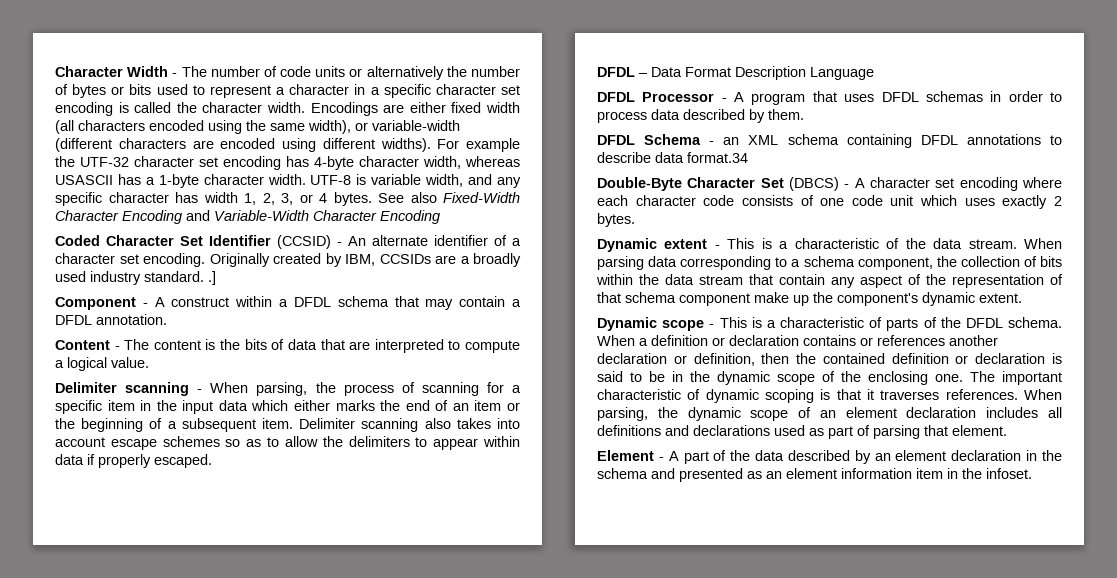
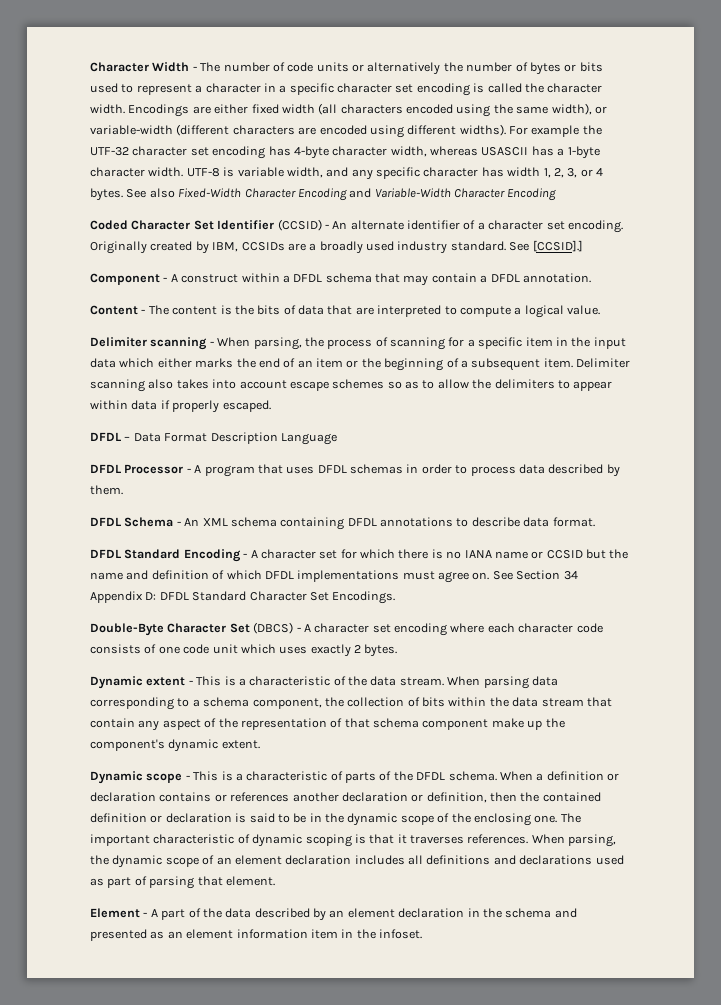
- Originally created by IBM, CCSIDs are a broadly used industry standard. .]
+ Originally created by IBM, CCSIDs are a broadly used industry standard. See [CCSID].]
- DFDL Schema - an XML schema containing DFDL annotations to describe data format.34
+ DFDL Schema - An XML schema containing DFDL annotations to describe data format.
+ DFDL Standard Encoding - A character set for which there is no IANA name or CCSID but the name and definition of which DFDL implementations must agree on. See Section 34 Appendix D: DFDL Standard Character Set Encodings.

